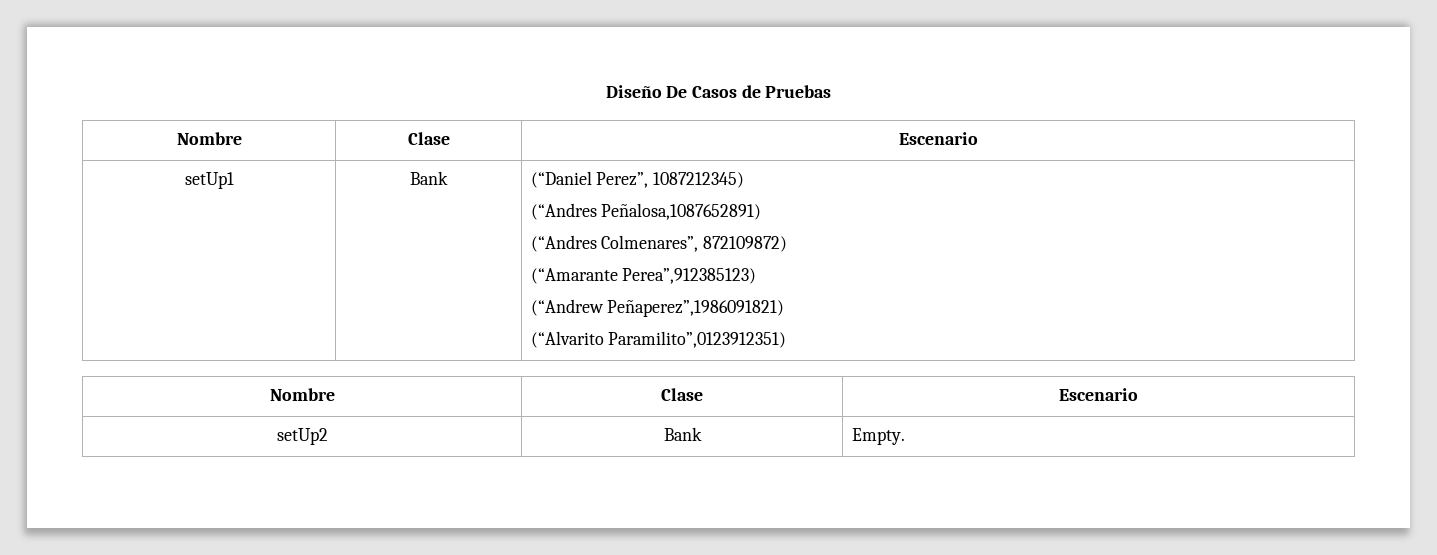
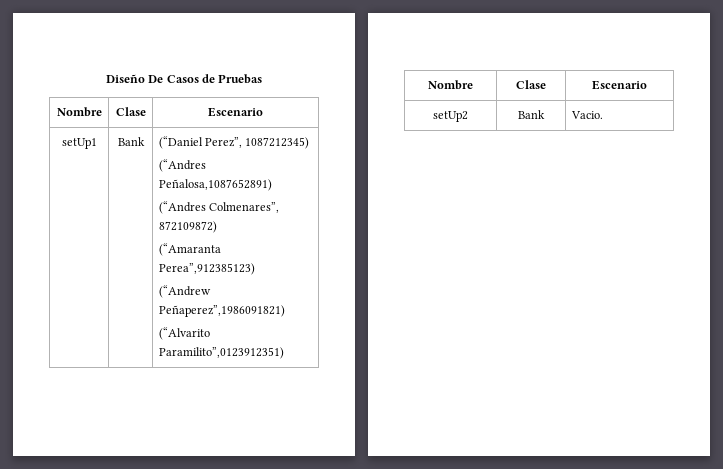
  setUp1 | Bank | (“Daniel Perez”, 1087212345)
  (“Andres Peñalosa,1087652891)
  (“Andres Colmenares”, 872109872)
- (“Amarante Perea”,912385123)
+ (“Amaranta Perea”,912385123)
- setUp2 | Bank | Empty.
+ setUp2 | Bank | Vacio.

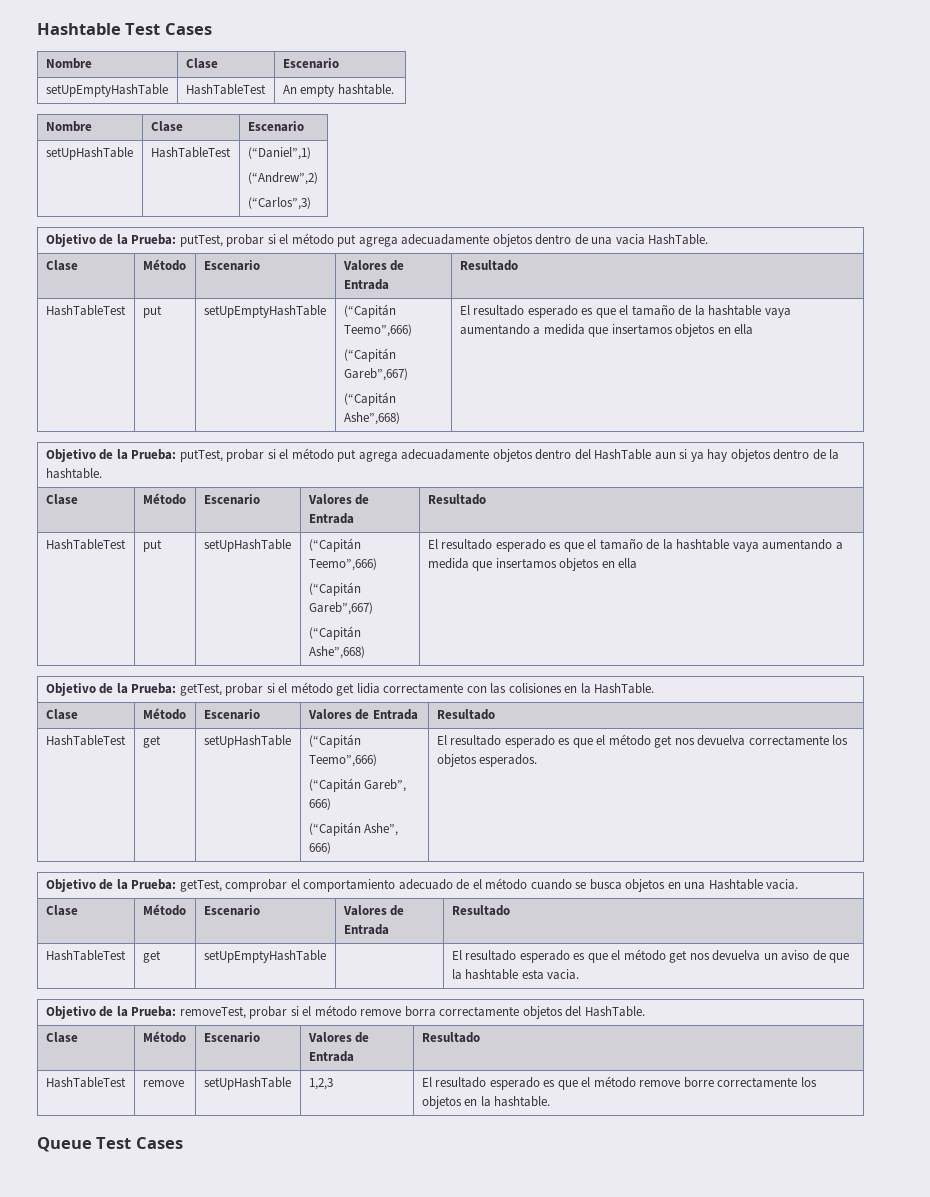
- Diseño De Casos de Pruebas
+ Hashtable Test Cases
  Nombre | Clase | Escenario
- setUp1 | Bank | (“Daniel Perez”, 1087212345)
- (“Andres Peñalosa,1087652891)
- (“Andres Colmenares”, 872109872)
- (“Amaranta Perea”,912385123)
- (“Andrew Peñaperez”,1986091821)
- (“Alvarito Paramilito”,0123912351)
+ setUpEmptyHashTable | HashTableTest | An empty hashtable.
  Nombre | Clase | Escenario
- setUp2 | Bank | Vacio.
+ setUpHashTable | HashTableTest | (“Daniel”,1)
+ (“Andrew”,2)
+ (“Carlos”,3)
+ Objetivo de la Prueba: putTest, probar si el método put agrega adecuadamente objetos dentro de una vacia HashTable.
+ Clase | Método | Escenario | Valores de Entrada | Resultado
+ HashTableTest | put | setUpEmptyHashTable | (“Capitán Teemo”,666)
+ (“Capitán Gareb”,667)
+ (“Capitán Ashe”,668) | El resultado esperado es que el tamaño de la hashtable vaya aumentando a medida que insertamos objetos en ella
+ Objetivo de la Prueba: putTest, probar si el método put agrega adecuadamente objetos dentro del HashTable aun si ya hay objetos dentro de la hashtable.
+ Clase | Método | Escenario | Valores de Entrada | Resultado
+ HashTableTest | put | setUpHashTable | (“Capitán Teemo”,666)
+ (“Capitán Gareb”,667)
+ (“Capitán Ashe”,668) | El resultado esperado es que el tamaño de la hashtable vaya aumentando a medida que insertamos objetos en ella
+ Objetivo de la Prueba: getTest, probar si el método get lidia correctamente con las colisiones en la HashTable.
+ Clase | Método | Escenario | Valores de Entrada | Resultado
+ HashTableTest | get | setUpHashTable | (“Capitán Teemo”,666)
+ (“Capitán Gareb”, 666)
+ (“Capitán Ashe”, 666) | El resultado esperado es que el método get nos devuelva correctamente los objetos esperados.
+ Objetivo de la Prueba: getTest, comprobar el comportamiento adecuado de el método cuando se busca objetos en una Hashtable vacia.
+ Clase | Método | Escenario | Valores de Entrada | Resultado
+ HashTableTest | get | setUpEmptyHashTable | | El resultado esperado es que el método get nos devuelva un aviso de que la hashtable esta vacia.
+ Objetivo de la Prueba: removeTest, probar si el método remove borra correctamente objetos del HashTable.
+ Clase | Método | Escenario | Valores de Entrada | Resultado
+ HashTableTest | remove | setUpHashTable | 1,2,3 | El resultado esperado es que el método remove borre correctamente los objetos en la hashtable.
+ Queue Test Cases

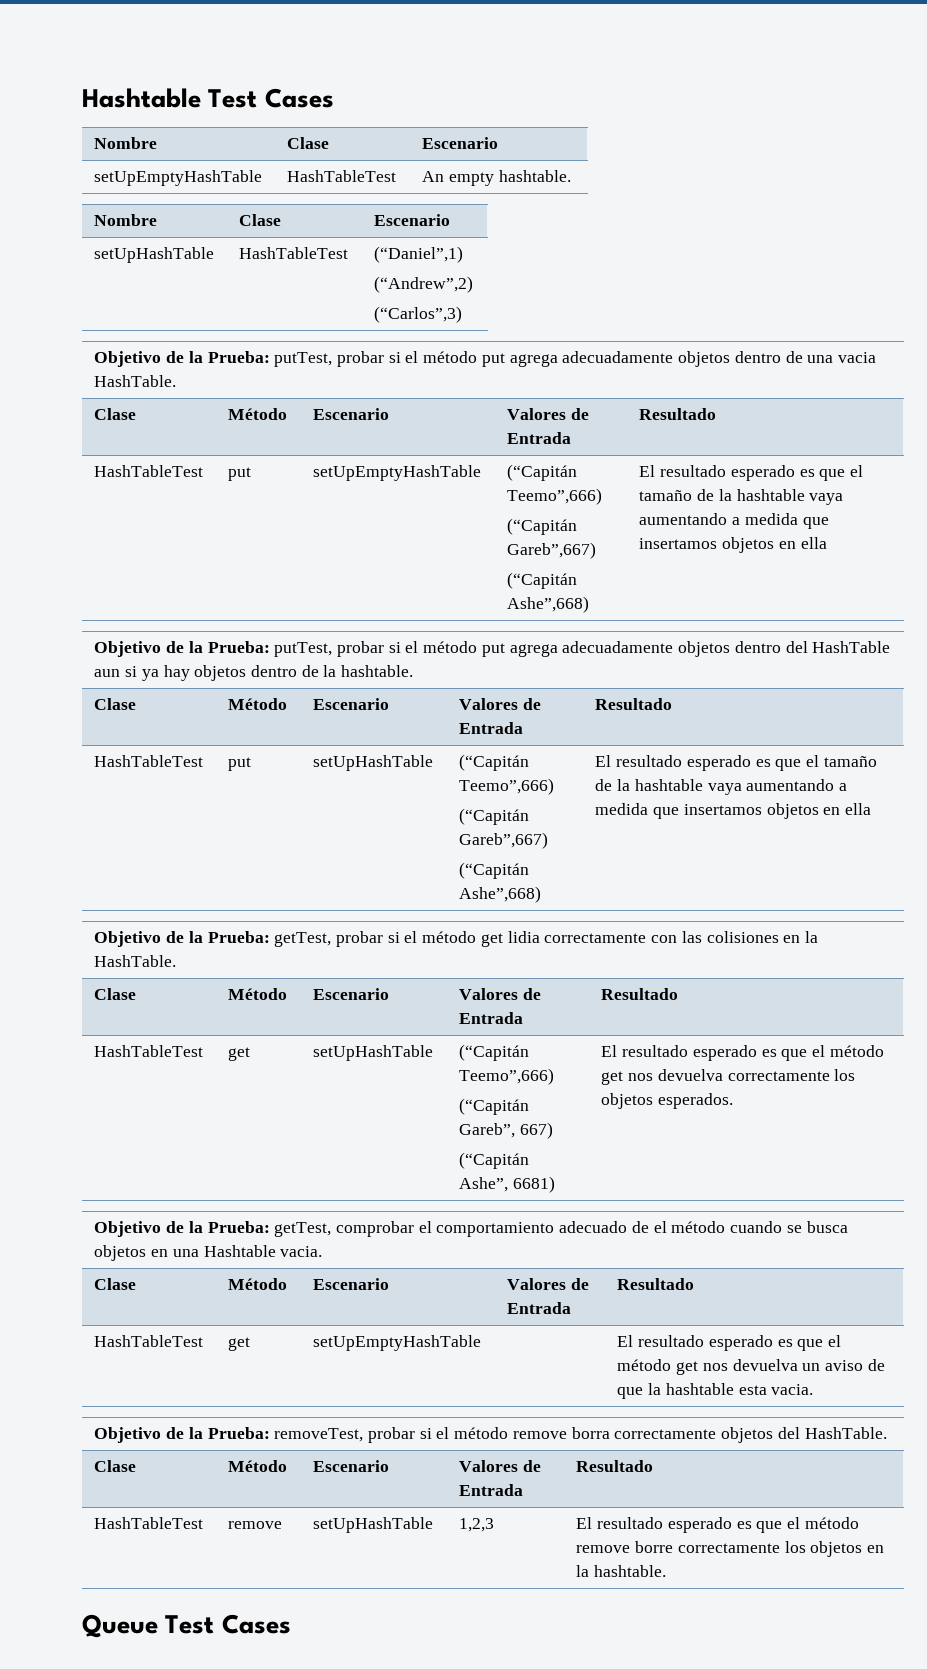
  HashTableTest | get | setUpHashTable | (“Capitán Teemo”,666)
- (“Capitán Gareb”, 666)
- (“Capitán Ashe”, 666) | El resultado esperado es que el método get nos devuelva correctamente los objetos esperados.
+ (“Capitán Gareb”, 667)
+ (“Capitán Ashe”, 6681) | El resultado esperado es que el método get nos devuelva correctamente los objetos esperados.

